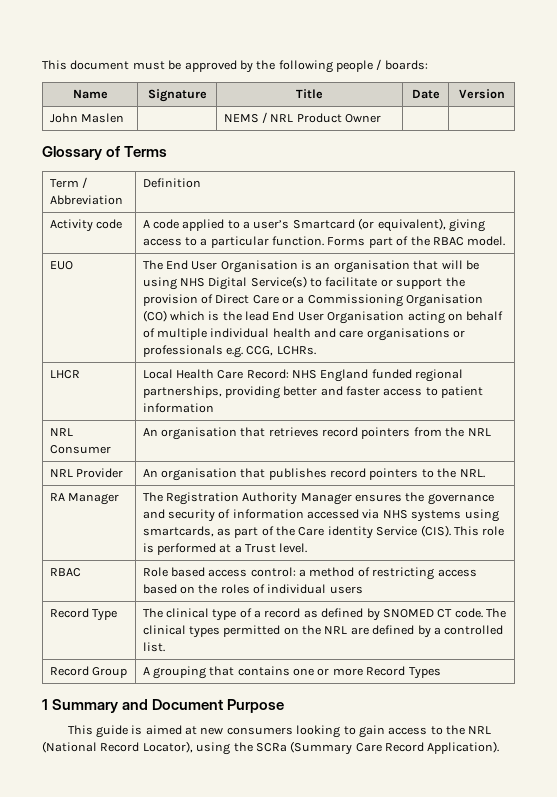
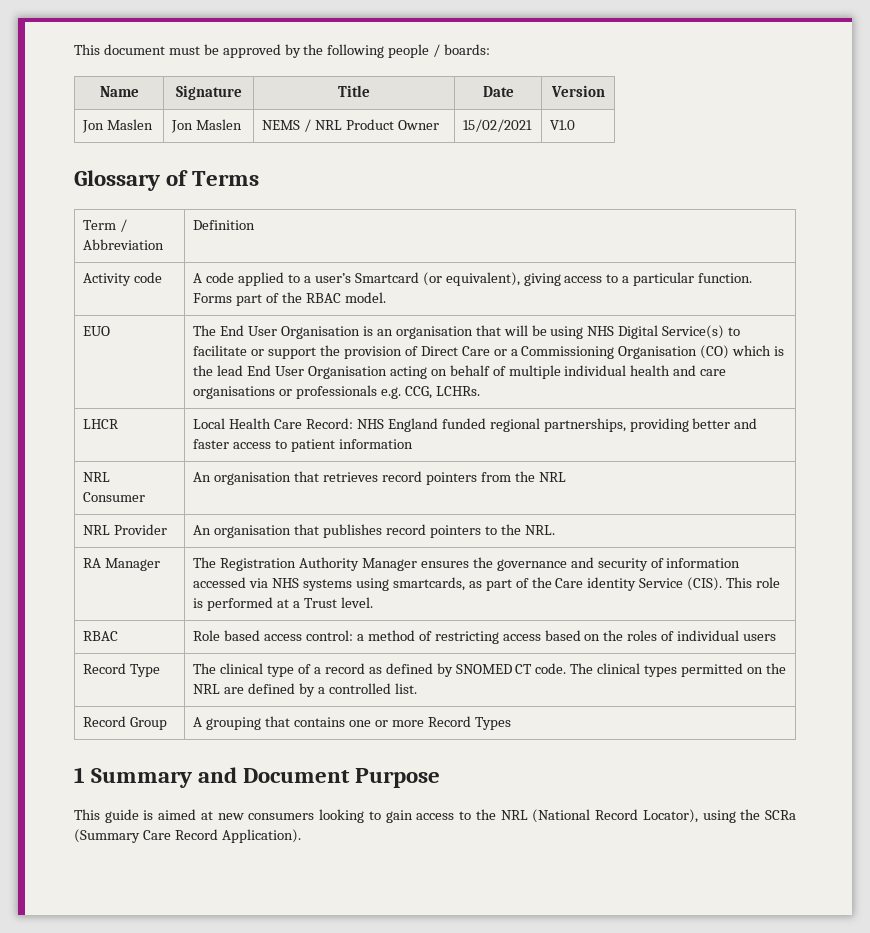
- John Maslen | | NEMS / NRL Product Owner | |
+ Jon Maslen | Jon Maslen | NEMS / NRL Product Owner | 15/02/2021 | V1.0

